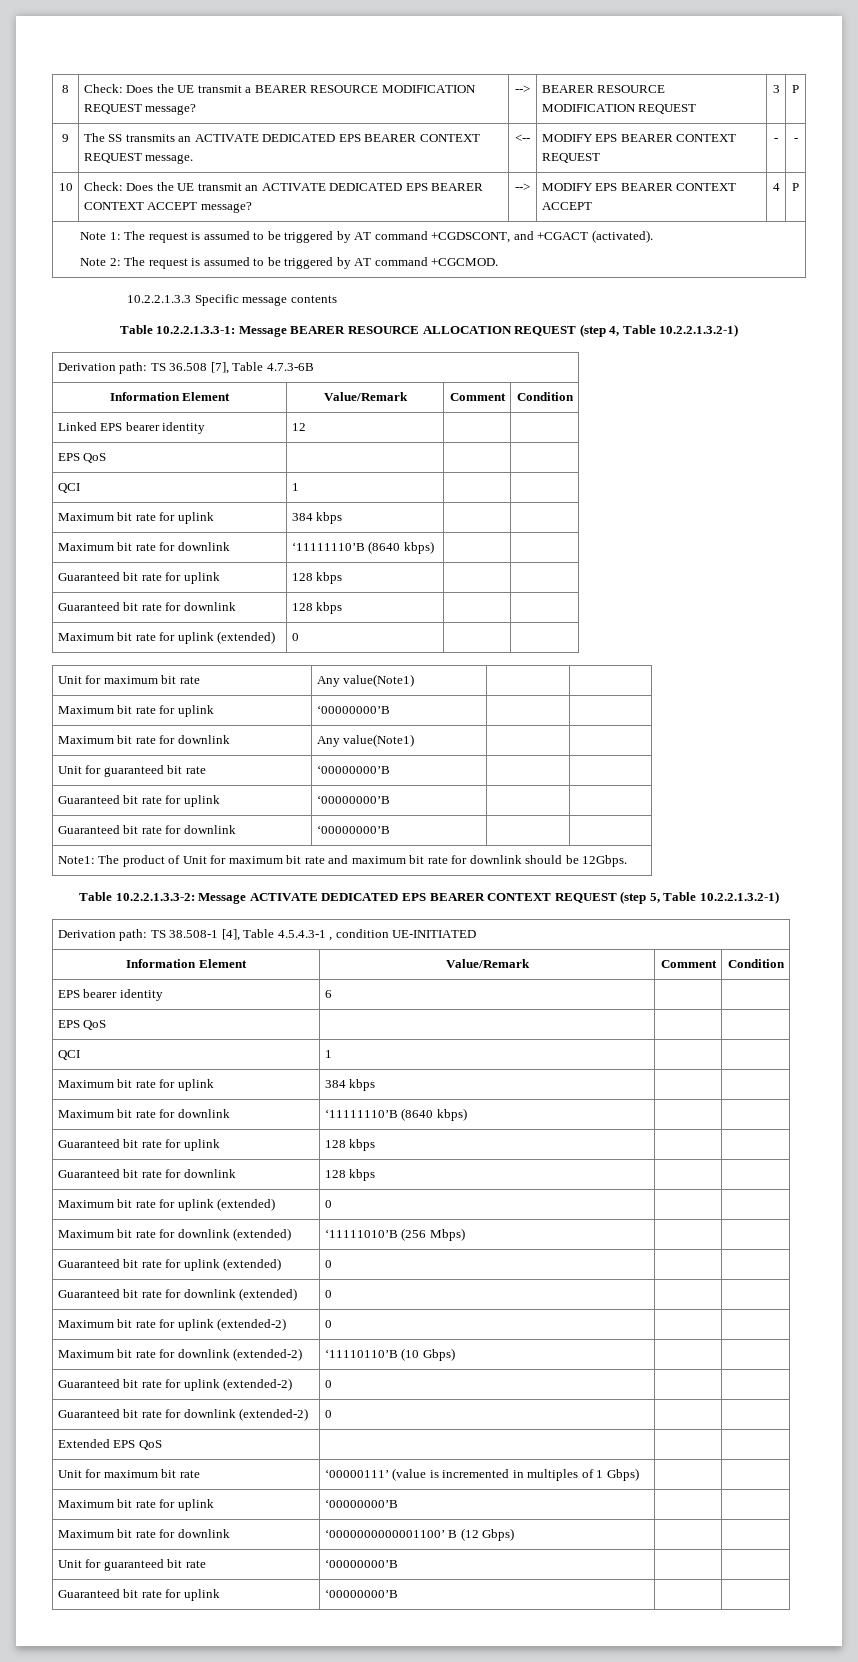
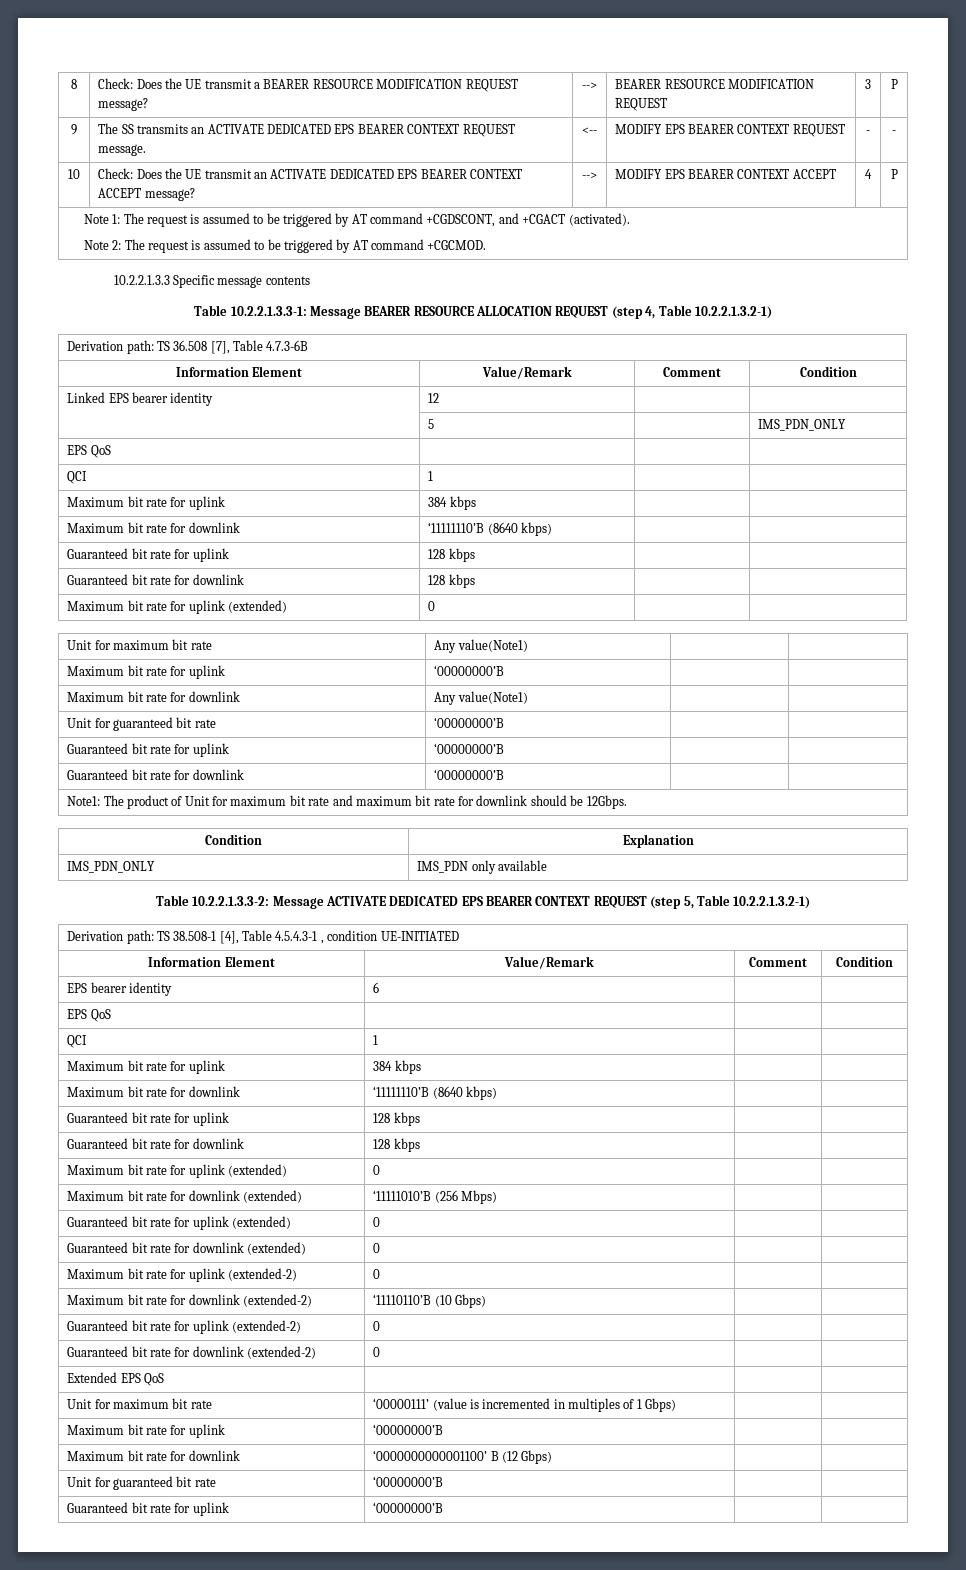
+ | 5 | | IMS_PDN_ONLY
+ Condition | Explanation
+ IMS_PDN_ONLY | IMS_PDN only available

